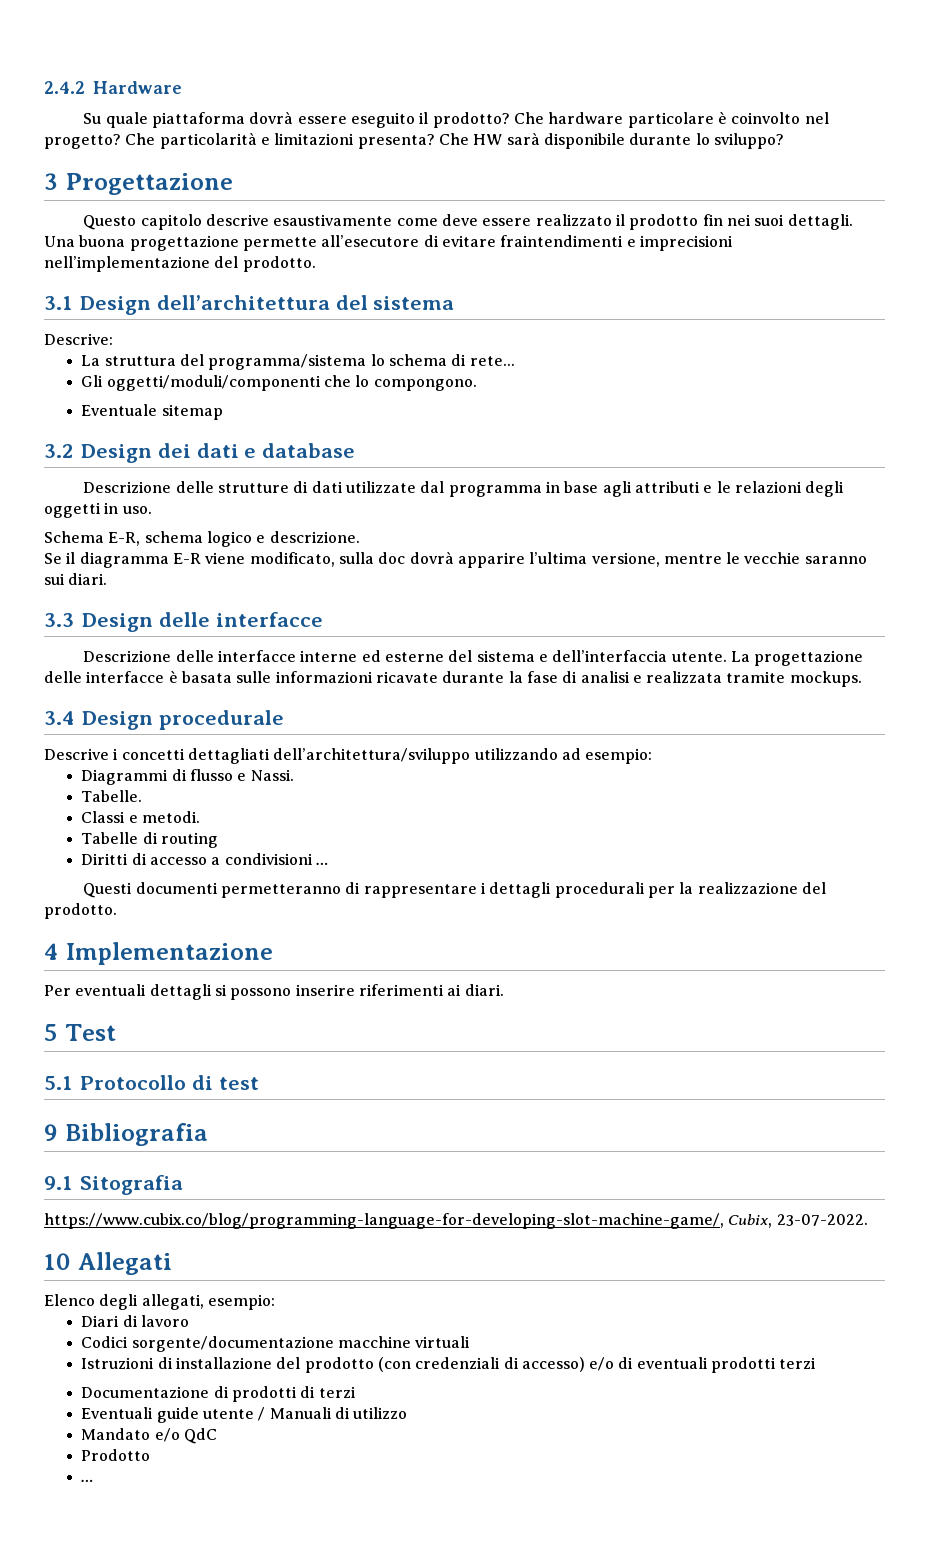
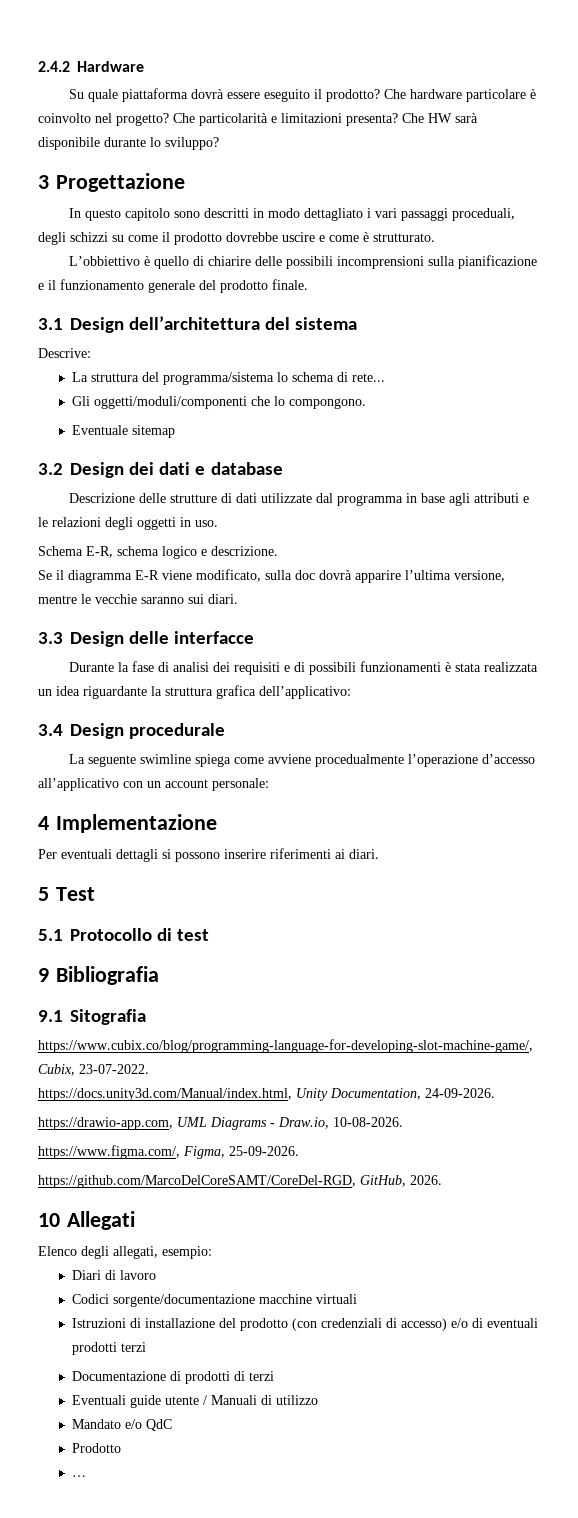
- Questo capitolo descrive esaustivamente come deve essere realizzato il prodotto fin nei suoi dettagli. Una buona progettazione permette all’esecutore di evitare fraintendimenti e imprecisioni nell’implementazione del prodotto.
+ In questo capitolo sono descritti in modo dettagliato i vari passaggi proceduali, degli schizzi su come il prodotto dovrebbe uscire e come è strutturato.
+ L’obbiettivo è quello di chiarire delle possibili incomprensioni sulla pianificazione e il funzionamento generale del prodotto finale.
- Descrizione delle interfacce interne ed esterne del sistema e dell’interfaccia utente. La progettazione delle interfacce è basata sulle informazioni ricavate durante la fase di analisi e realizzata tramite mockups.
+ Durante la fase di analisi dei requisiti e di possibili funzionamenti è stata realizzata un idea riguardante la struttura grafica dell’applicativo:
  3.4 Design procedurale
- Descrive i concetti dettagliati dell’architettura/sviluppo utilizzando ad esempio:
- Diagrammi di flusso e Nassi.
- Tabelle.
- Classi e metodi.
- Tabelle di routing
- Diritti di accesso a condivisioni …
- Questi documenti permetteranno di rappresentare i dettagli procedurali per la realizzazione del prodotto.
+ La seguente swimline spiega come avviene procedualmente l’operazione d’accesso all’applicativo con un account personale:
+ https://docs.unity3d.com/Manual/index.html, Unity Documentation, 24-09-2026.
+ https://drawio-app.com, UML Diagrams - Draw.io, 10-08-2026.
+ https://www.figma.com/, Figma, 25-09-2026.
+ https://github.com/MarcoDelCoreSAMT/CoreDel-RGD, GitHub, 2026.

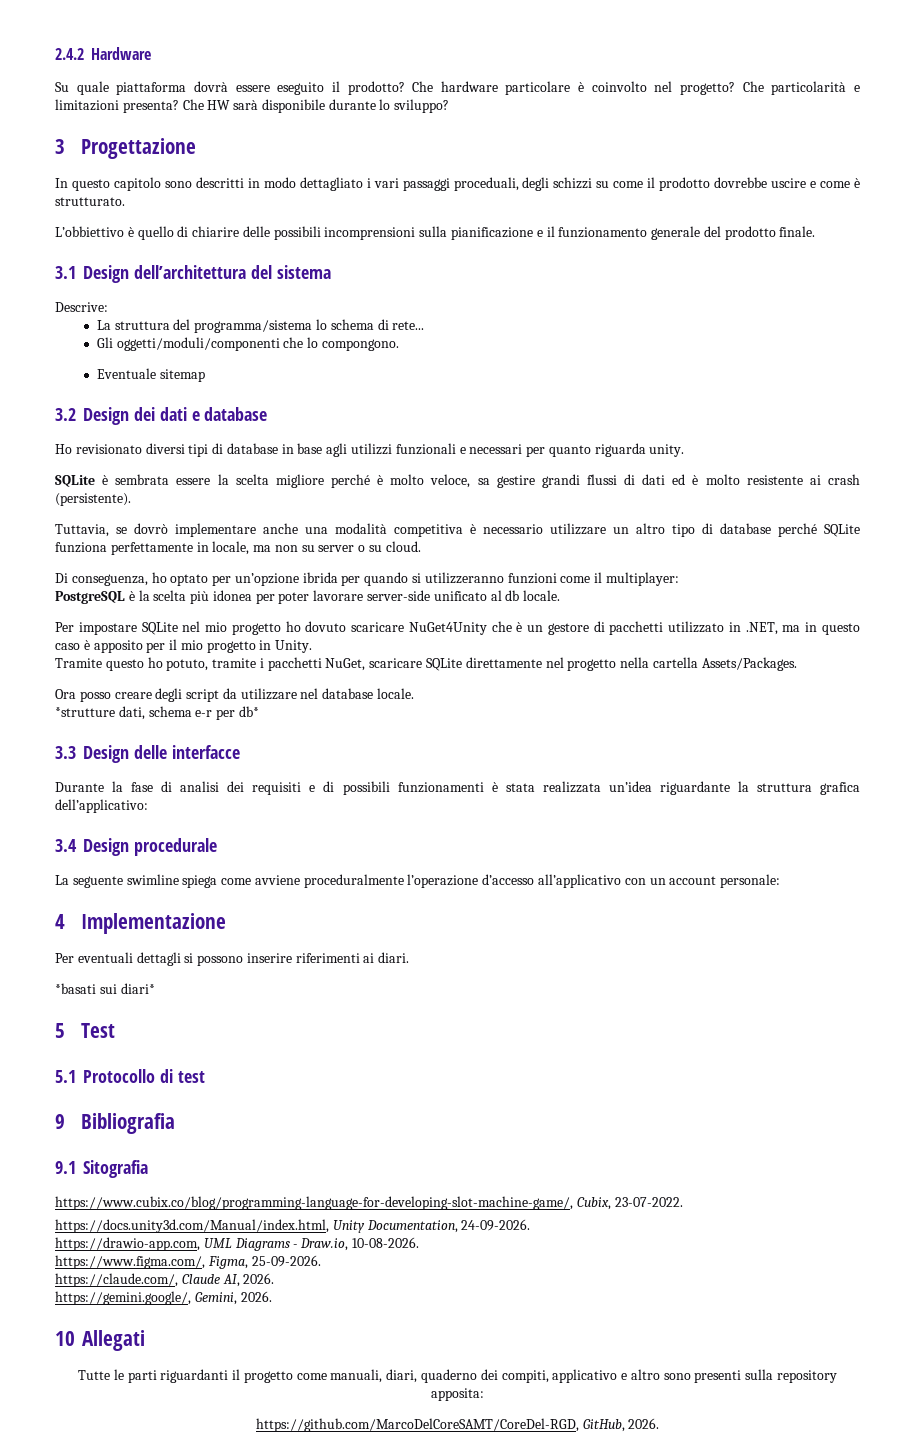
- Descrizione delle strutture di dati utilizzate dal programma in base agli attributi e le relazioni degli oggetti in uso.
- Schema E-R, schema logico e descrizione.
- Se il diagramma E-R viene modificato, sulla doc dovrà apparire l’ultima versione, mentre le vecchie saranno sui diari.
+ Ho revisionato diversi tipi di database in base agli utilizzi funzionali e necessari per quanto riguarda unity.
+ SQLite è sembrata essere la scelta migliore perché è molto veloce, sa gestire grandi flussi di dati ed è molto resistente ai crash (persistente).
+ Tuttavia, se dovrò implementare anche una modalità competitiva è necessario utilizzare un altro tipo di database perché SQLite funziona perfettamente in locale, ma non su server o su cloud.
+ Di conseguenza, ho optato per un’opzione ibrida per quando si utilizzeranno funzioni come il multiplayer:
+ PostgreSQL è la scelta più idonea per poter lavorare server-side unificato al db locale.
+ Per impostare SQLite nel mio progetto ho dovuto scaricare NuGet4Unity che è un gestore di pacchetti utilizzato in .NET, ma in questo caso è apposito per il mio progetto in Unity.
+ Tramite questo ho potuto, tramite i pacchetti NuGet, scaricare SQLite direttamente nel progetto nella cartella Assets/Packages.
+ Ora posso creare degli script da utilizzare nel database locale.
+ *strutture dati, schema e-r per db*
- Durante la fase di analisi dei requisiti e di possibili funzionamenti è stata realizzata un idea riguardante la struttura grafica dell’applicativo:
+ Durante la fase di analisi dei requisiti e di possibili funzionamenti è stata realizzata un’idea riguardante la struttura grafica dell’applicativo:
- La seguente swimline spiega come avviene procedualmente l’operazione d’accesso all’applicativo con un account personale:
+ La seguente swimline spiega come avviene proceduralmente l’operazione d’accesso all’applicativo con un account personale:
+ *basati sui diari*
+ https://claude.com/, Claude AI, 2026.
+ https://gemini.google/, Gemini, 2026.
+ 10 Allegati
+ Tutte le parti riguardanti il progetto come manuali, diari, quaderno dei compiti, applicativo e altro sono presenti sulla repository apposita:
  https://github.com/MarcoDelCoreSAMT/CoreDel-RGD, GitHub, 2026.
- 10 Allegati
- Elenco degli allegati, esempio:
- Diari di lavoro
- Codici sorgente/documentazione macchine virtuali
- Istruzioni di installazione del prodotto (con credenziali di accesso) e/o di eventuali prodotti terzi
- Documentazione di prodotti di terzi
- Eventuali guide utente / Manuali di utilizzo
- Mandato e/o QdC
- Prodotto
- …

